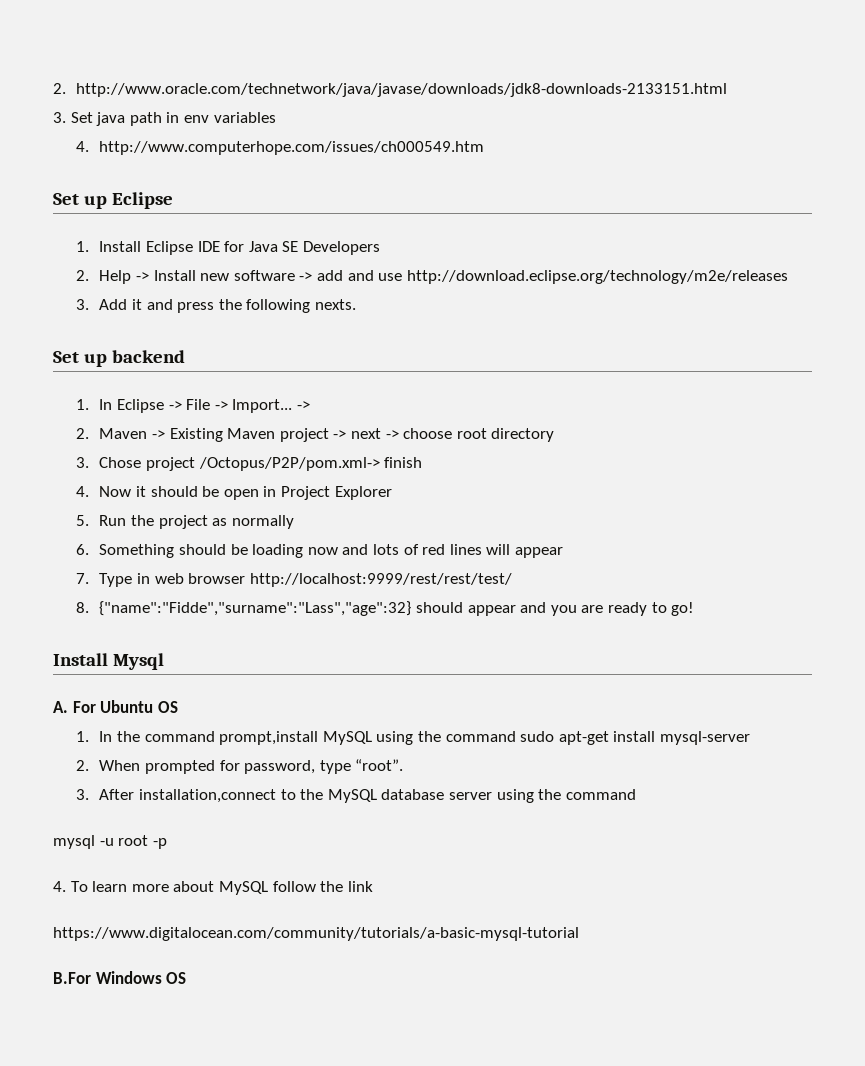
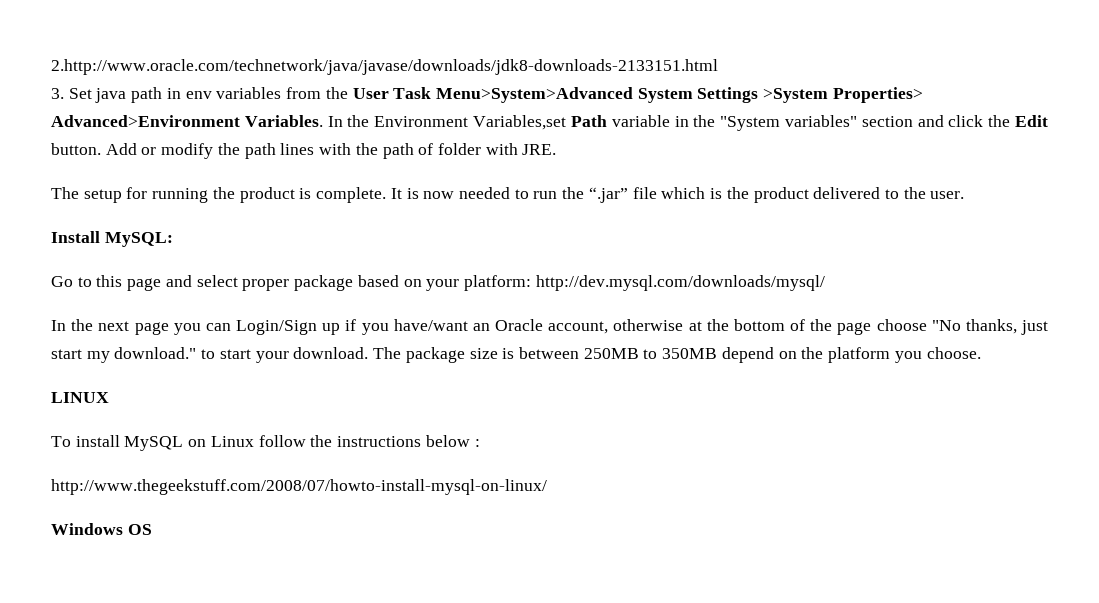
- 2. http://www.oracle.com/technetwork/java/javase/downloads/jdk8-downloads-2133151.html
+ 2.http://www.oracle.com/technetwork/java/javase/downloads/jdk8-downloads-2133151.html
- 3. Set java path in env variables
- 4. http://www.computerhope.com/issues/ch000549.htm
- Set up Eclipse
- 1. Install Eclipse IDE for Java SE Developers
- 2. Help -> Install new software -> add and use http://download.eclipse.org/technology/m2e/releases
- 3. Add it and press the following nexts.
- Set up backend
- 1. In Eclipse -> File -> Import... ->
- 2. Maven -> Existing Maven project -> next -> choose root directory
- 3. Chose project /Octopus/P2P/pom.xml-> finish
- 4. Now it should be open in Project Explorer
- 5. Run the project as normally
- 6. Something should be loading now and lots of red lines will appear
- 7. Type in web browser http://localhost:9999/rest/rest/test/
- 8. {"name":"Fidde","surname":"Lass","age":32} should appear and you are ready to go!
- Install Mysql
- A. For Ubuntu OS
- 1. In the command prompt,install MySQL using the command sudo apt-get install mysql-server
- 2. When prompted for password, type “root”.
- 3. After installation,connect to the MySQL database server using the command
- mysql -u root -p
- 4. To learn more about MySQL follow the link
- https://www.digitalocean.com/community/tutorials/a-basic-mysql-tutorial
- B.For Windows OS
+ 3. Set java path in env variables from the User Task Menu>System>Advanced System Settings >System Properties> Advanced>Environment Variables. In the Environment Variables,set Path variable in the "System variables" section and click the Edit button. Add or modify the path lines with the path of folder with JRE.
+ The setup for running the product is complete. It is now needed to run the “.jar” file which is the product delivered to the user.
+ Install MySQL:
+ Go to this page and select proper package based on your platform: http://dev.mysql.com/downloads/mysql/
+ In the next page you can Login/Sign up if you have/want an Oracle account, otherwise at the bottom of the page choose "No thanks, just start my download." to start your download. The package size is between 250MB to 350MB depend on the platform you choose.
+ LINUX
+ To install MySQL on Linux follow the instructions below :
+ http://www.thegeekstuff.com/2008/07/howto-install-mysql-on-linux/
+ Windows OS

